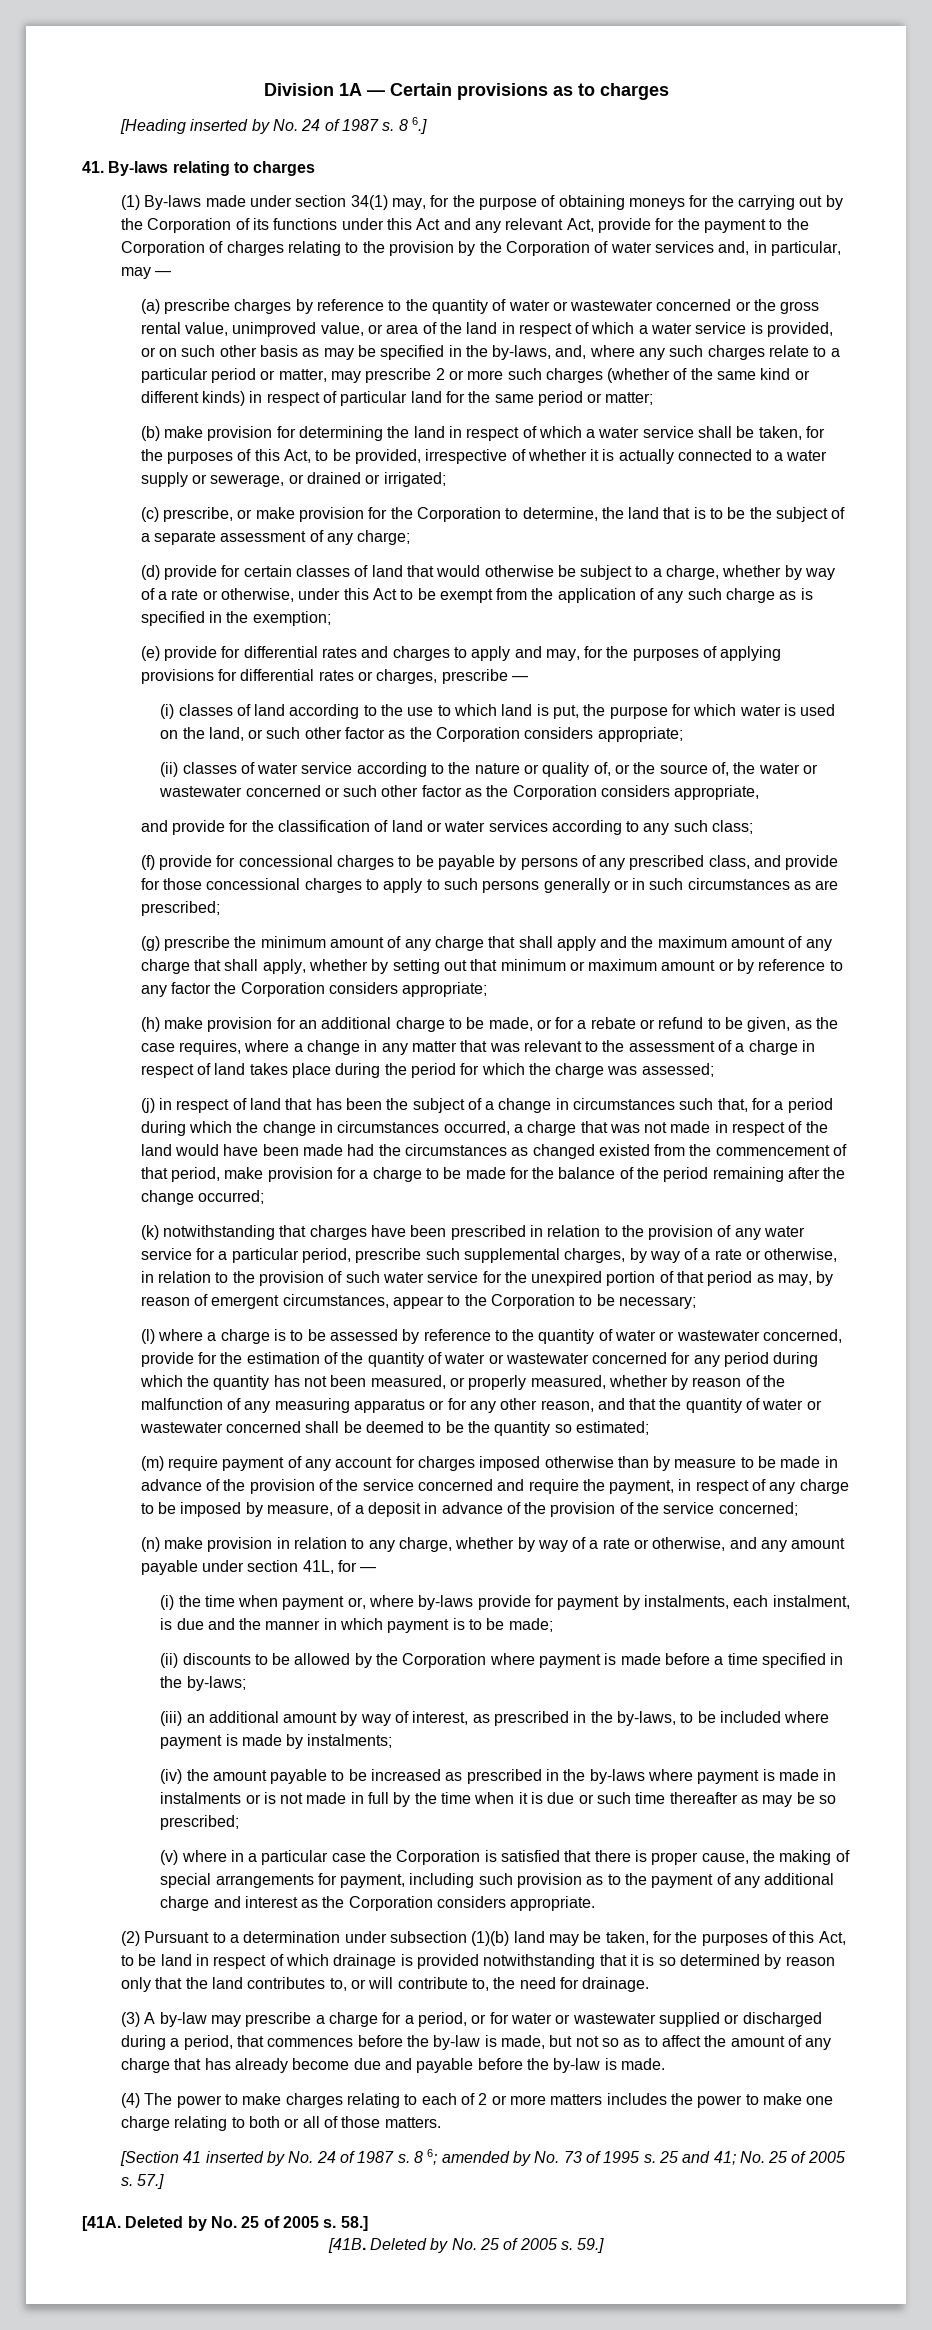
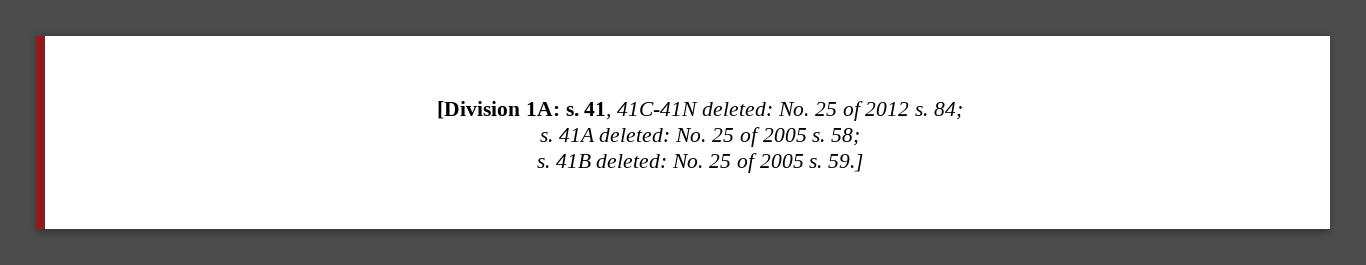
- Division 1A — Certain provisions as to charges
- [Heading inserted by No. 24 of 1987 s. 8 6.]
- 41. By-laws relating to charges
- (1) By-laws made under section 34(1) may, for the purpose of obtaining moneys for the carrying out by the Corporation of its functions under this Act and any relevant Act, provide for the payment to the Corporation of charges relating to the provision by the Corporation of water services and, in particular, may —
- (a) prescribe charges by reference to the quantity of water or wastewater concerned or the gross rental value, unimproved value, or area of the land in respect of which a water service is provided, or on such other basis as may be specified in the by-laws, and, where any such charges relate to a particular period or matter, may prescribe 2 or more such charges (whether of the same kind or different kinds) in respect of particular land for the same period or matter;
- (b) make provision for determining the land in respect of which a water service shall be taken, for the purposes of this Act, to be provided, irrespective of whether it is actually connected to a water supply or sewerage, or drained or irrigated;
- (c) prescribe, or make provision for the Corporation to determine, the land that is to be the subject of a separate assessment of any charge;
- (d) provide for certain classes of land that would otherwise be subject to a charge, whether by way of a rate or otherwise, under this Act to be exempt from the application of any such charge as is specified in the exemption;
- (e) provide for differential rates and charges to apply and may, for the purposes of applying provisions for differential rates or charges, prescribe —
- (i) classes of land according to the use to which land is put, the purpose for which water is used on the land, or such other factor as the Corporation considers appropriate;
- (ii) classes of water service according to the nature or quality of, or the source of, the water or wastewater concerned or such other factor as the Corporation considers appropriate,
- and provide for the classification of land or water services according to any such class;
- (f) provide for concessional charges to be payable by persons of any prescribed class, and provide for those concessional charges to apply to such persons generally or in such circumstances as are prescribed;
- (g) prescribe the minimum amount of any charge that shall apply and the maximum amount of any charge that shall apply, whether by setting out that minimum or maximum amount or by reference to any factor the Corporation considers appropriate;
- (h) make provision for an additional charge to be made, or for a rebate or refund to be given, as the case requires, where a change in any matter that was relevant to the assessment of a charge in respect of land takes place during the period for which the charge was assessed;
- (j) in respect of land that has been the subject of a change in circumstances such that, for a period during which the change in circumstances occurred, a charge that was not made in respect of the land would have been made had the circumstances as changed existed from the commencement of that period, make provision for a charge to be made for the balance of the period remaining after the change occurred;
- (k) notwithstanding that charges have been prescribed in relation to the provision of any water service for a particular period, prescribe such supplemental charges, by way of a rate or otherwise, in relation to the provision of such water service for the unexpired portion of that period as may, by reason of emergent circumstances, appear to the Corporation to be necessary;
- (l) where a charge is to be assessed by reference to the quantity of water or wastewater concerned, provide for the estimation of the quantity of water or wastewater concerned for any period during which the quantity has not been measured, or properly measured, whether by reason of the malfunction of any measuring apparatus or for any other reason, and that the quantity of water or wastewater concerned shall be deemed to be the quantity so estimated;
- (m) require payment of any account for charges imposed otherwise than by measure to be made in advance of the provision of the service concerned and require the payment, in respect of any charge to be imposed by measure, of a deposit in advance of the provision of the service concerned;
- (n) make provision in relation to any charge, whether by way of a rate or otherwise, and any amount payable under section 41L, for —
- (i) the time when payment or, where by-laws provide for payment by instalments, each instalment, is due and the manner in which payment is to be made;
- (ii) discounts to be allowed by the Corporation where payment is made before a time specified in the by-laws;
- (iii) an additional amount by way of interest, as prescribed in the by-laws, to be included where payment is made by instalments;
- (iv) the amount payable to be increased as prescribed in the by-laws where payment is made in instalments or is not made in full by the time when it is due or such time thereafter as may be so prescribed;
- (v) where in a particular case the Corporation is satisfied that there is proper cause, the making of special arrangements for payment, including such provision as to the payment of any additional charge and interest as the Corporation considers appropriate.
- (2) Pursuant to a determination under subsection (1)(b) land may be taken, for the purposes of this Act, to be land in respect of which drainage is provided notwithstanding that it is so determined by reason only that the land contributes to, or will contribute to, the need for drainage.
- (3) A by-law may prescribe a charge for a period, or for water or wastewater supplied or discharged during a period, that commences before the by-law is made, but not so as to affect the amount of any charge that has already become due and payable before the by-law is made.
- (4) The power to make charges relating to each of 2 or more matters includes the power to make one charge relating to both or all of those matters.
- [Section 41 inserted by No. 24 of 1987 s. 8 6; amended by No. 73 of 1995 s. 25 and 41; No. 25 of 2005 s. 57.]
- [41A. Deleted by No. 25 of 2005 s. 58.]
- [41B. Deleted by No. 25 of 2005 s.
+ [Division 1A: s. 41, 41C-41N deleted: No. 25 of 2012 s. 84;
+ s. 41A deleted: No. 25 of 2005 s. 58;
+ s. 41B deleted: No. 25 of 2005 s.

